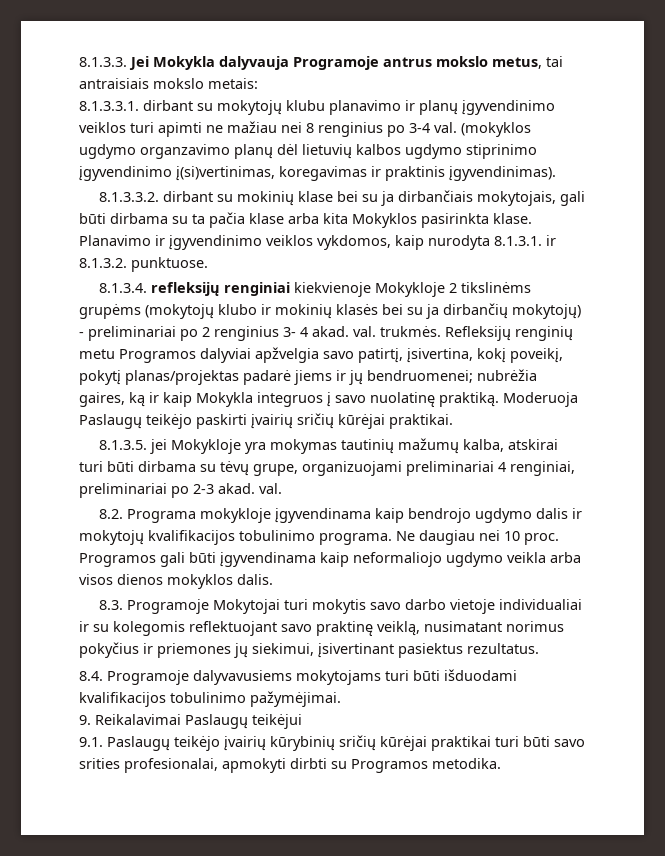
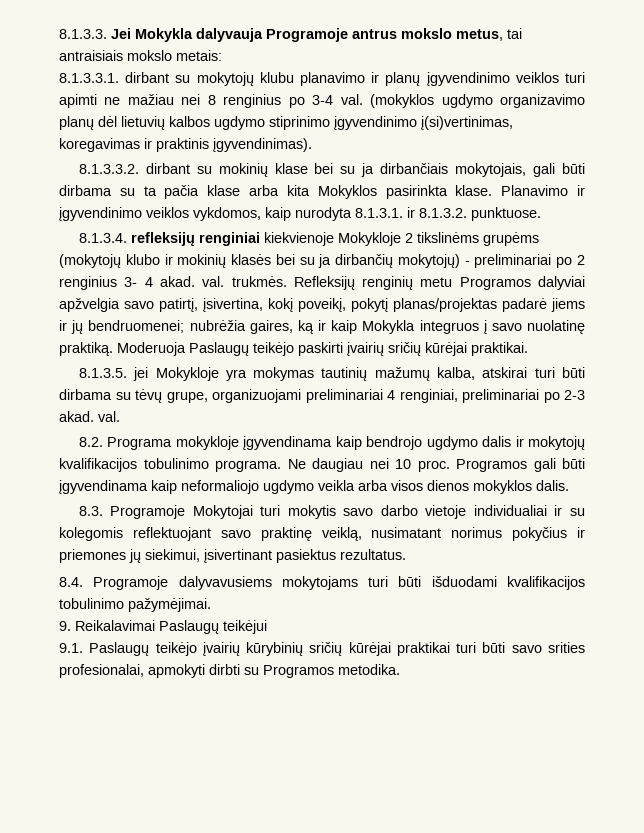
- (mokyklos ugdymo organzavimo planų dėl lietuvių kalbos ugdymo stiprinimo įgyvendinimo į(si)vertinimas, koregavimas ir praktinis įgyvendinimas).
+ (mokyklos ugdymo organizavimo planų dėl lietuvių kalbos ugdymo stiprinimo įgyvendinimo į(si)vertinimas, koregavimas ir praktinis įgyvendinimas).

